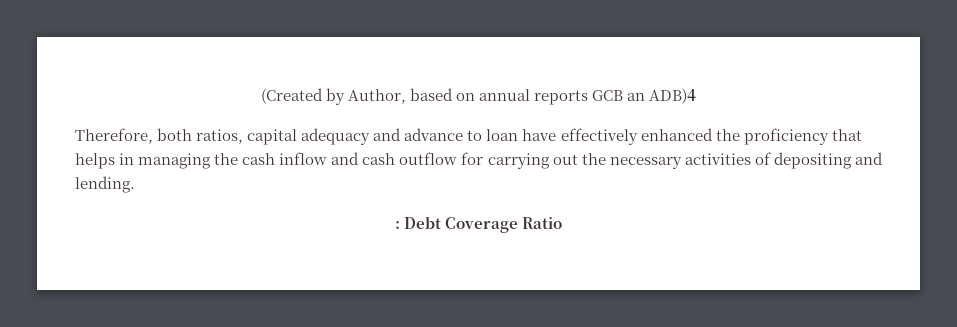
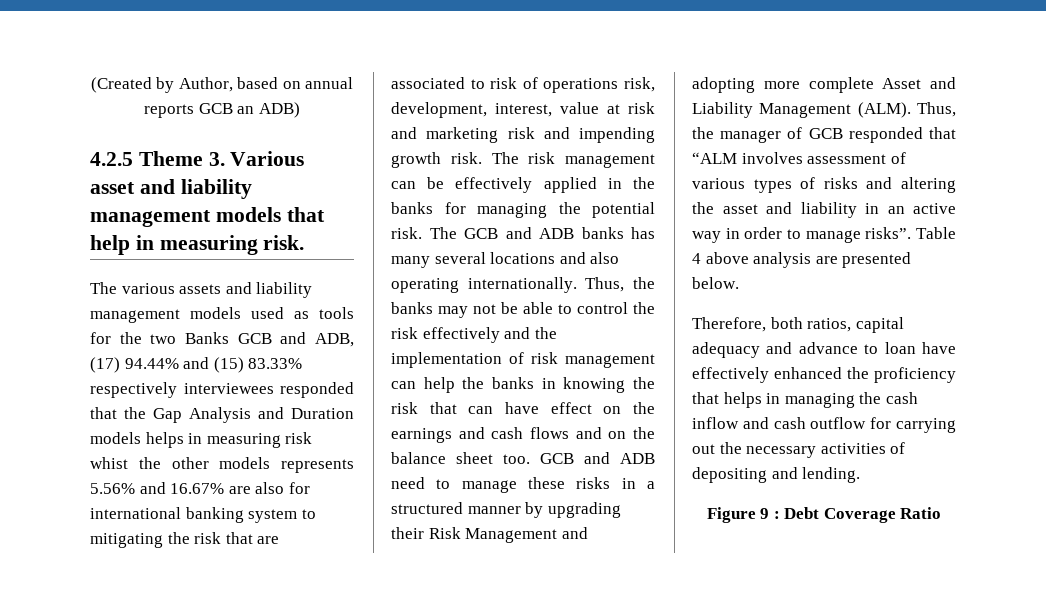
- (Created by Author, based on annual reports GCB an ADB)4
+ (Created by Author, based on annual reports GCB an ADB)
+ 4.2.5 Theme 3. Various asset and liability management models that help in measuring risk.
+ The various assets and liability management models used as tools for the two Banks GCB and ADB, (17) 94.44% and (15) 83.33% respectively interviewees responded that the Gap Analysis and Duration models helps in measuring risk whist the other models represents 5.56% and 16.67% are also for international banking system to mitigating the risk that are associated to risk of operations risk, development, interest, value at risk and marketing risk and impending growth risk. The risk management can be effectively applied in the banks for managing the potential risk. The GCB and ADB banks has many several locations and also operating internationally. Thus, the banks may not be able to control the risk effectively and the implementation of risk management can help the banks in knowing the risk that can have effect on the earnings and cash flows and on the balance sheet too. GCB and ADB need to manage these risks in a structured manner by upgrading their Risk Management and adopting more complete Asset and Liability Management (ALM). Thus, the manager of GCB responded that “ALM involves assessment of various types of risks and altering the asset and liability in an active way in order to manage risks”. Table 4 above analysis are presented below.
- : Debt Coverage Ratio
+ Figure 9 : Debt Coverage Ratio

